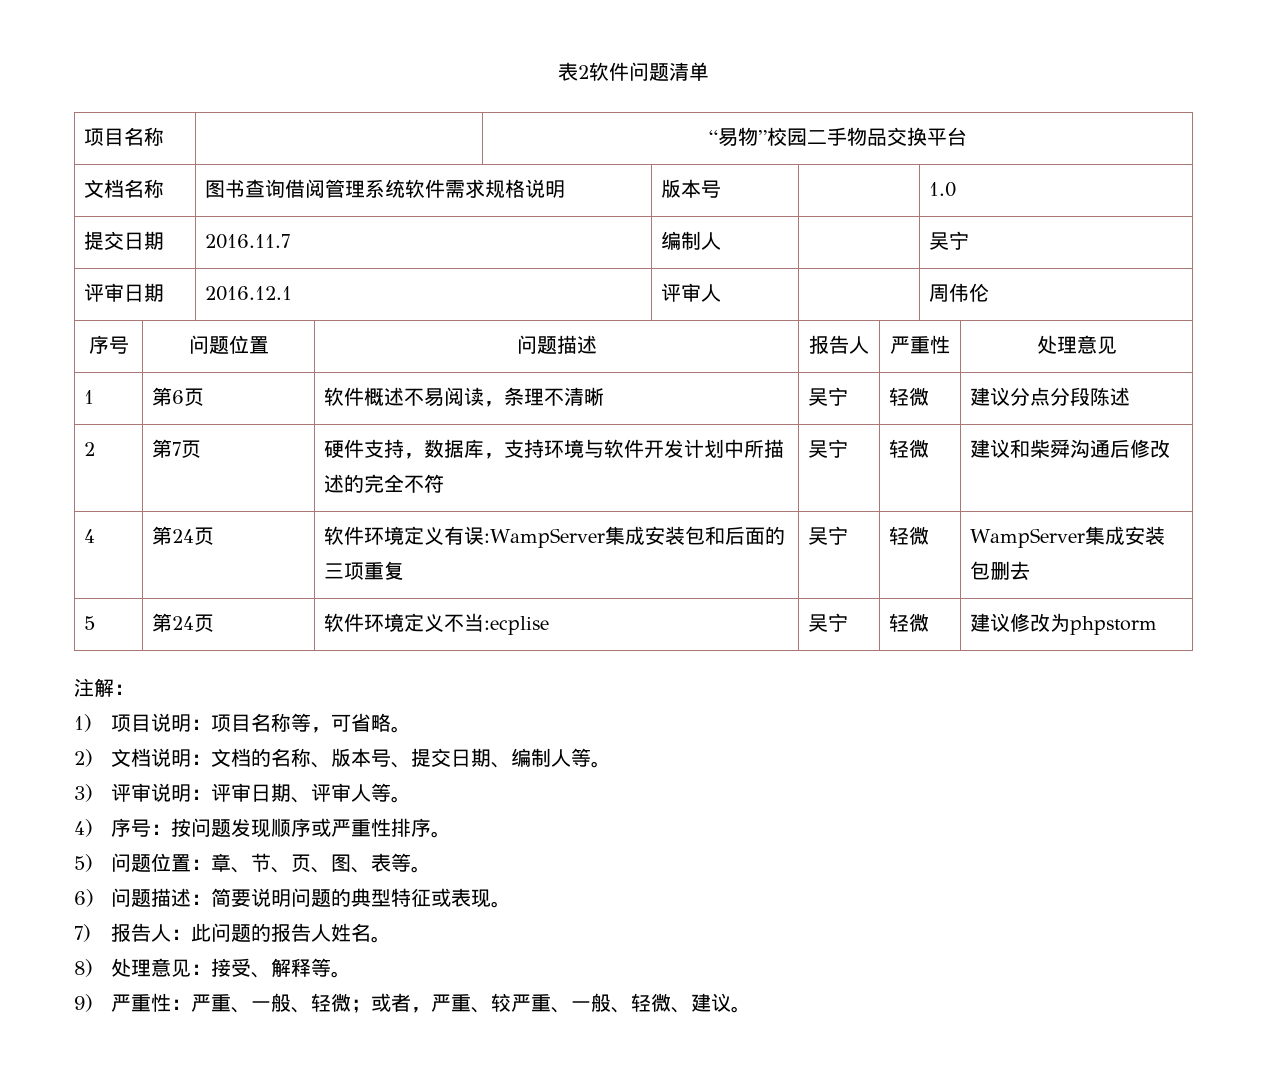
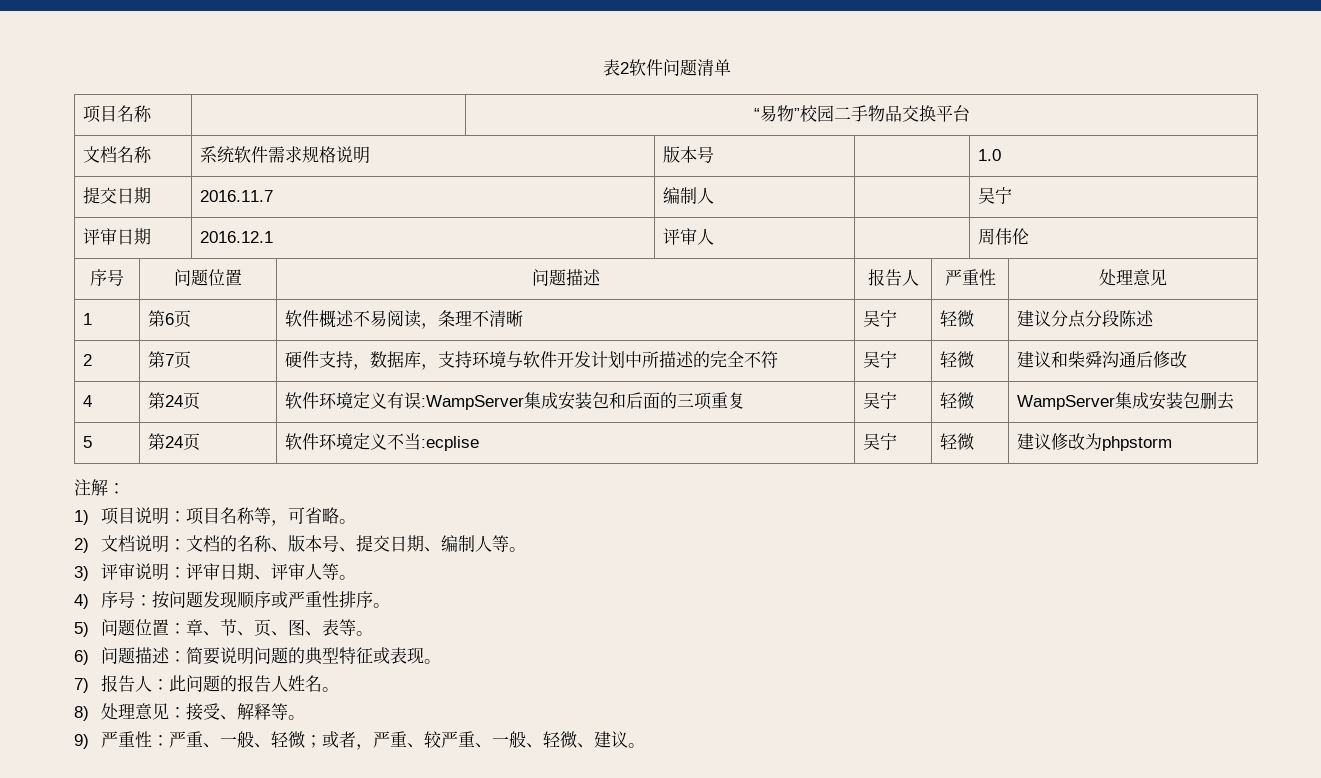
- 文档名称 | 图书查询借阅管理系统软件需求规格说明 | 版本号 | | 1.0
+ 文档名称 | 系统软件需求规格说明 | 版本号 | | 1.0

